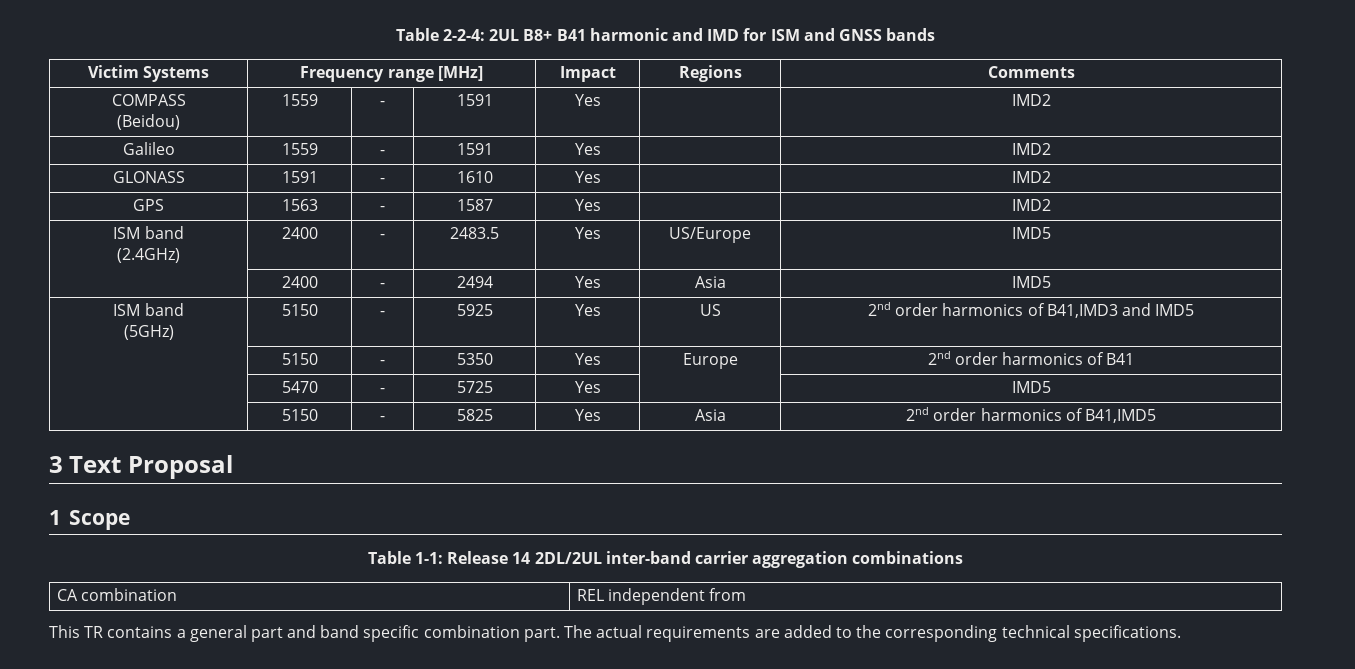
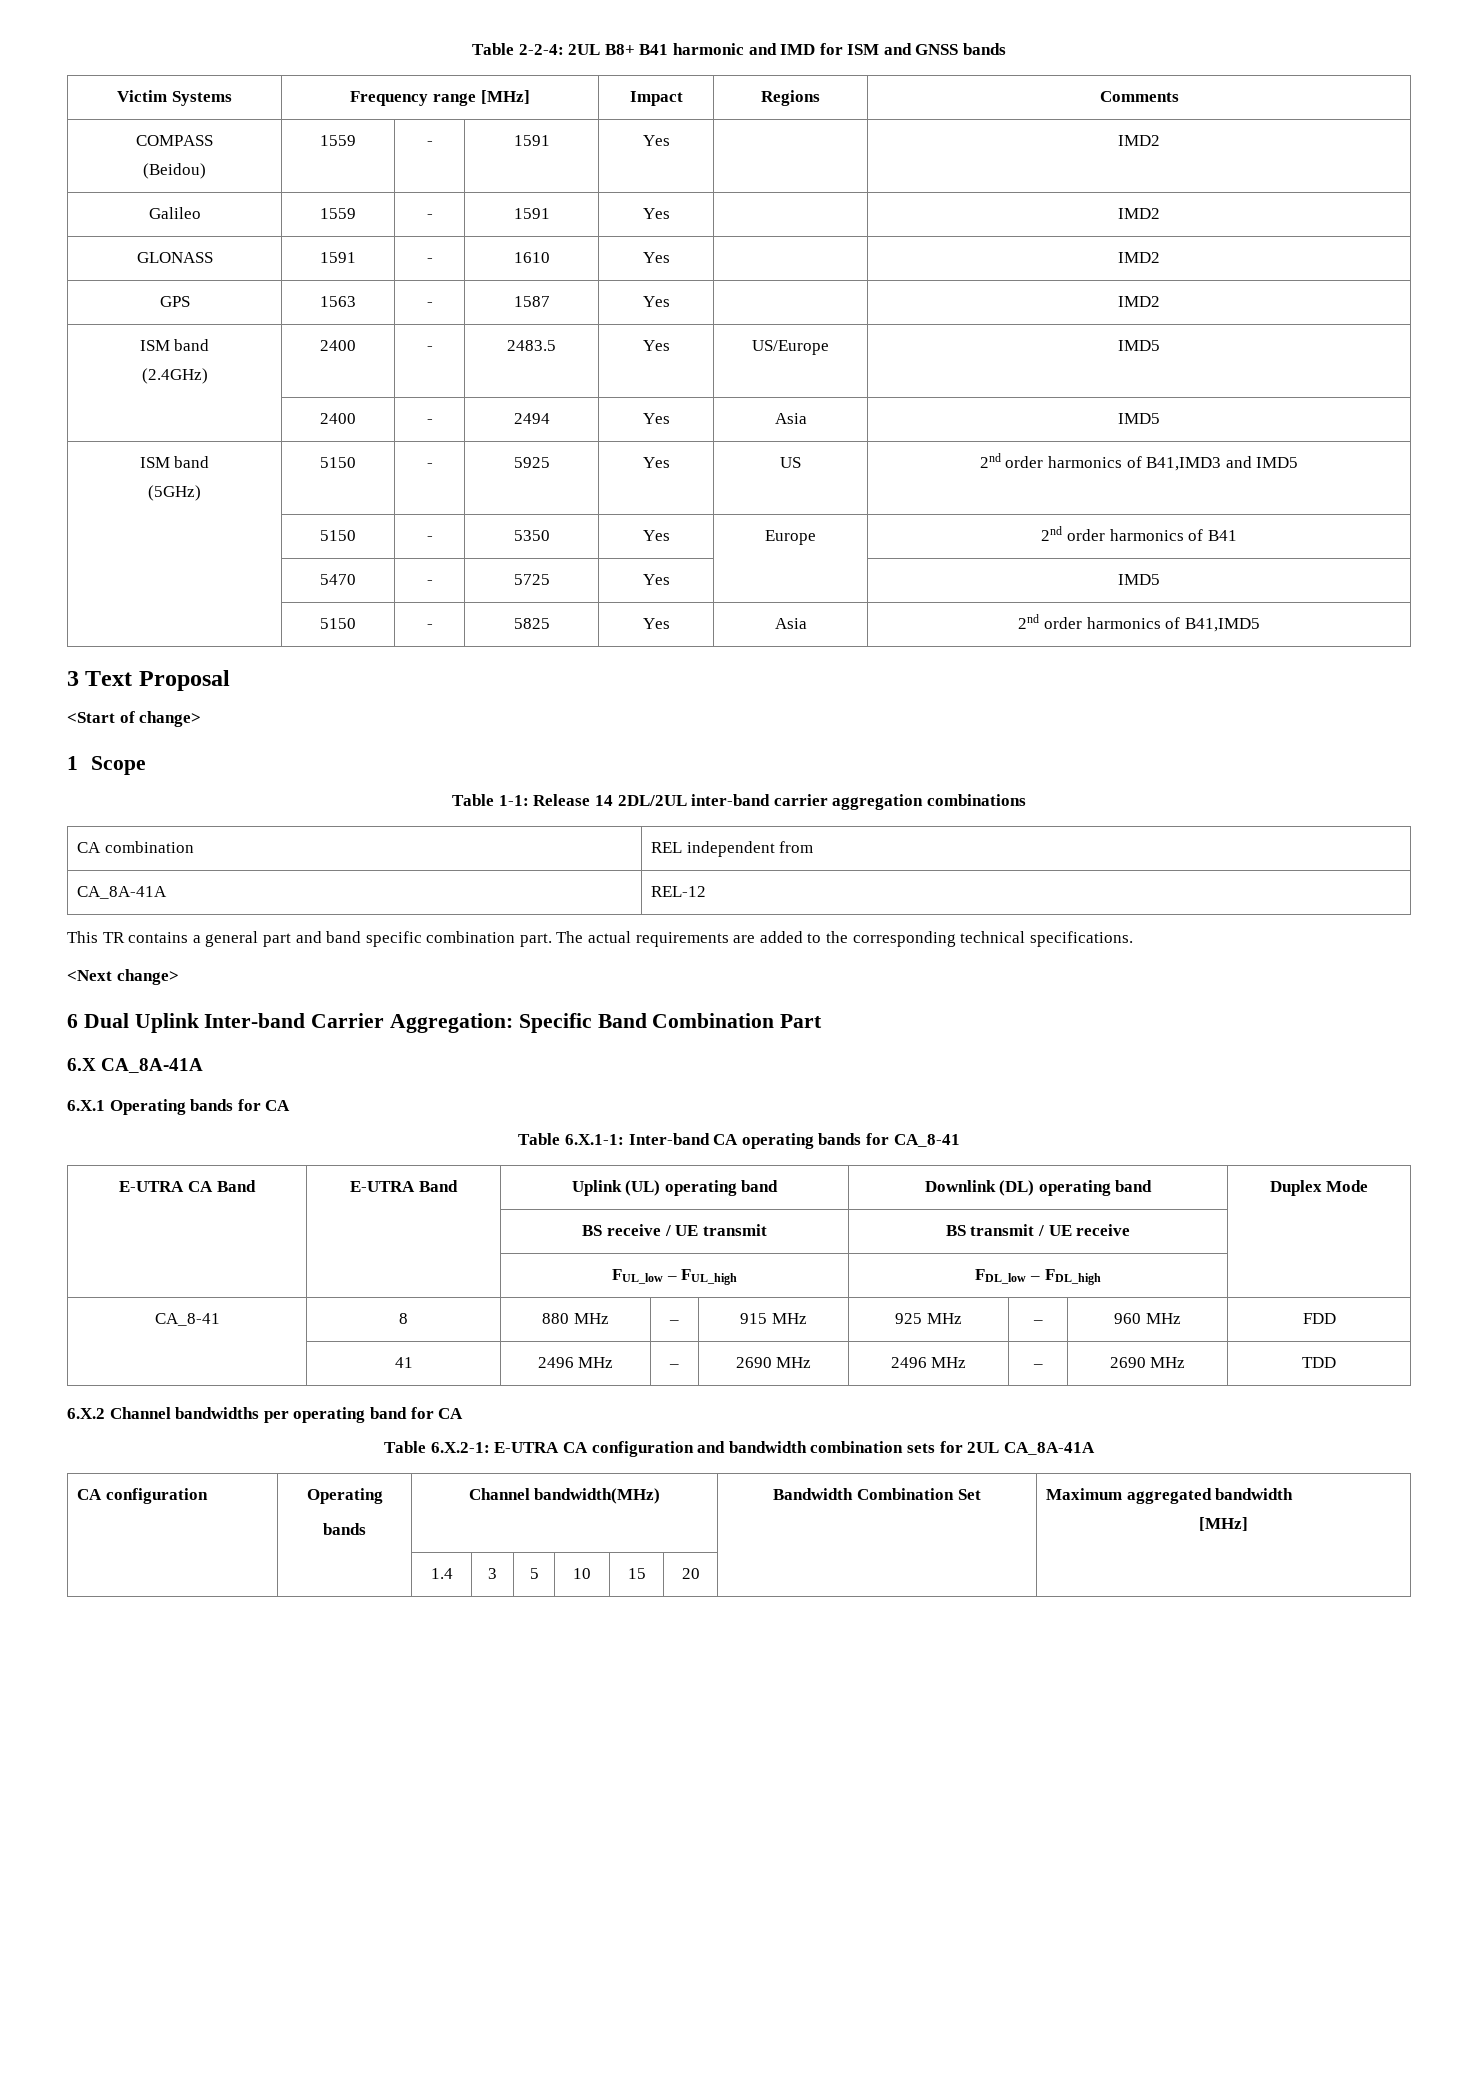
+ <Start of change>
+ CA_8A-41A | REL-12
+ <Next change>
+ 6 Dual Uplink Inter-band Carrier Aggregation: Specific Band Combination Part
+ 6.X CA_8A-41A
+ 6.X.1 Operating bands for CA
+ Table 6.X.1-1: Inter-band CA operating bands for CA_8-41
+ E-UTRA CA Band | E-UTRA Band | Uplink (UL) operating band | Downlink (DL) operating band | Duplex Mode
+ | | BS receive / UE transmit | BS transmit / UE receive |
+ | | FUL_low – FUL_high | FDL_low – FDL_high |
+ CA_8-41 | 8 | 880 MHz | – | 915 MHz | 925 MHz | – | 960 MHz | FDD
+ | 41 | 2496 MHz | – | 2690 MHz | 2496 MHz | – | 2690 MHz | TDD
+ 6.X.2 Channel bandwidths per operating band for CA
+ Table 6.X.2-1: E-UTRA CA configuration and bandwidth combination sets for 2UL CA_8A-41A
+ CA configuration | Operating
+ bands | Channel bandwidth(MHz) | Bandwidth Combination Set | Maximum aggregated bandwidth
+ [MHz]
+ | | 1.4 | 3 | 5 | 10 | 15 | 20 | |

